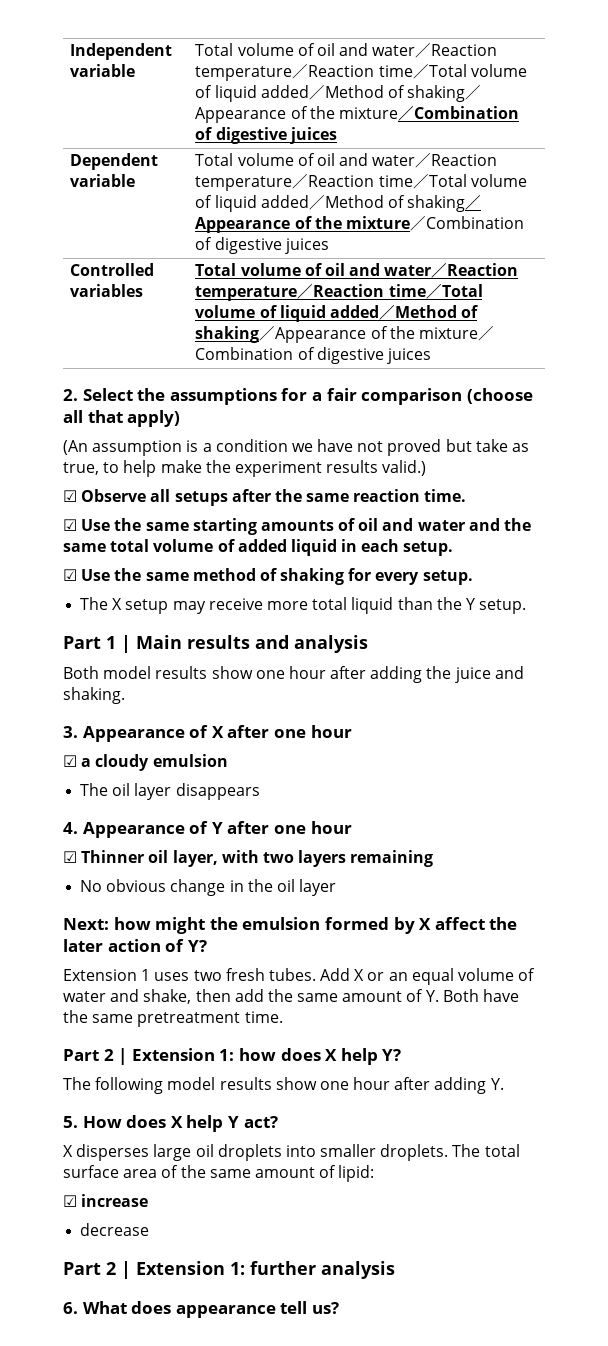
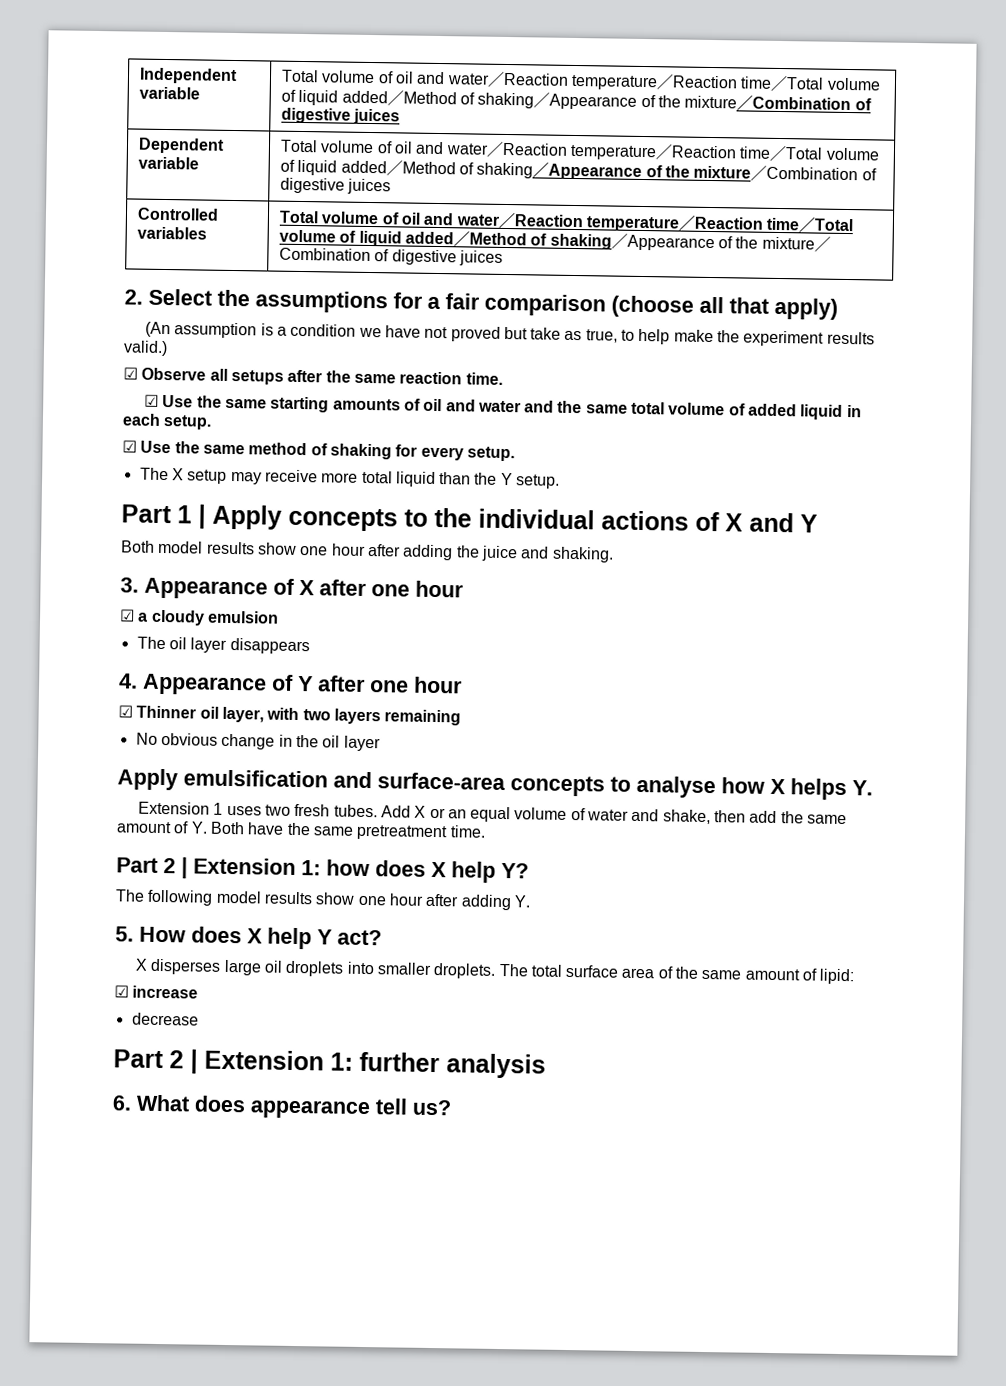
- Part 1 | Main results and analysis
+ Part 1 | Apply concepts to the individual actions of X and Y
- Next: how might the emulsion formed by X affect the later action of Y?
+ Apply emulsification and surface-area concepts to analyse how X helps Y.

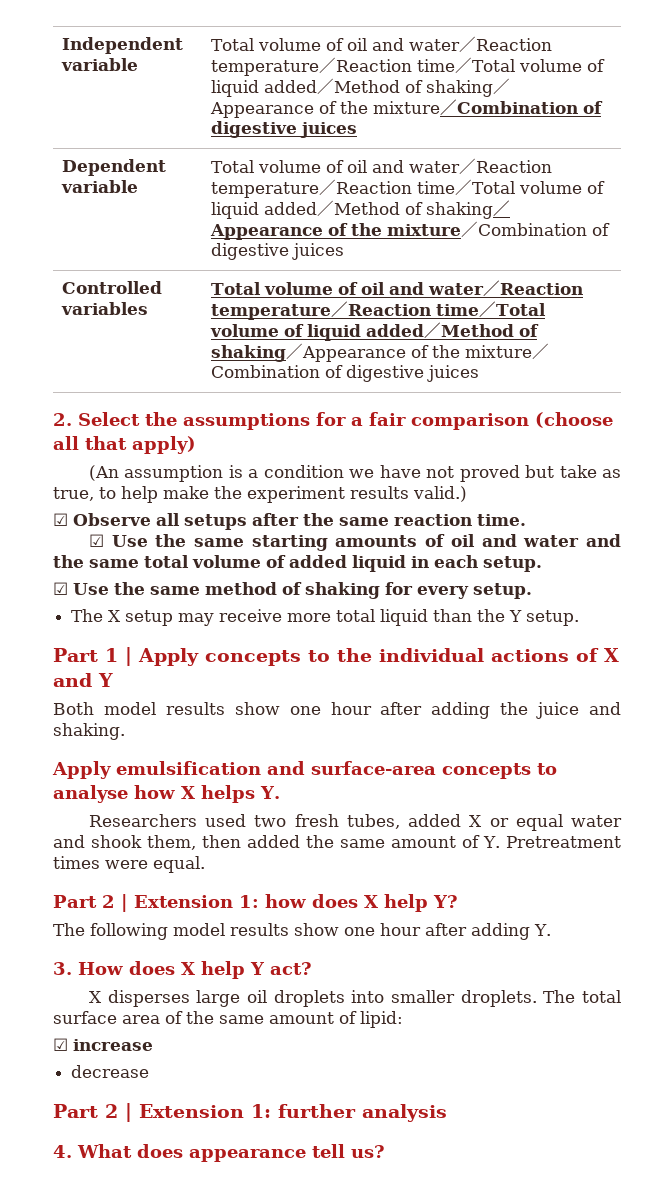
- 3. Appearance of X after one hour
- ☑ a cloudy emulsion
- The oil layer disappears
- 4. Appearance of Y after one hour
- ☑ Thinner oil layer, with two layers remaining
- No obvious change in the oil layer
- Extension 1 uses two fresh tubes. Add X or an equal volume of water and shake, then add the same amount of Y. Both have the same pretreatment time.
+ Researchers used two fresh tubes, added X or equal water and shook them, then added the same amount of Y. Pretreatment times were equal.
- 5. How does X help Y act?
+ 3. How does X help Y act?
- 6. What does appearance tell us?
+ 4. What does appearance tell us?

